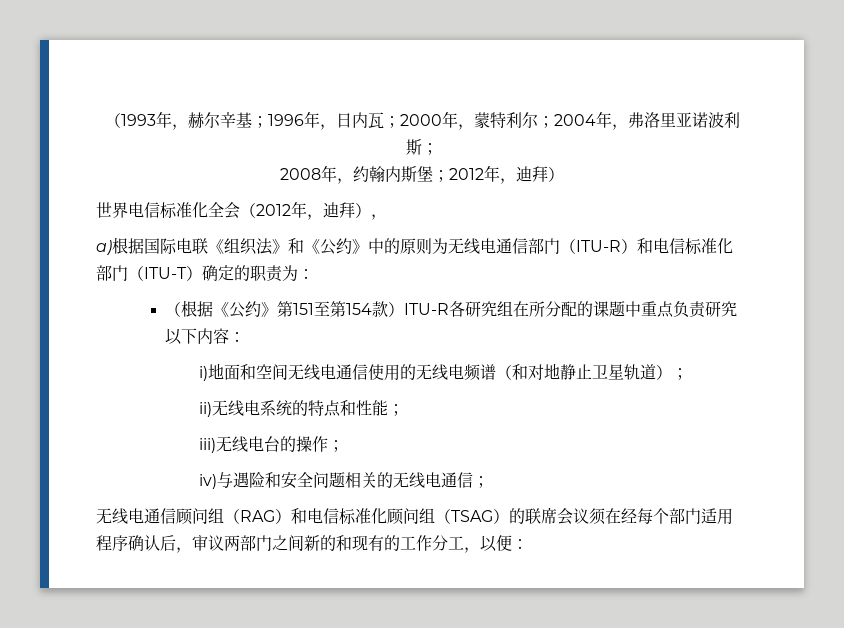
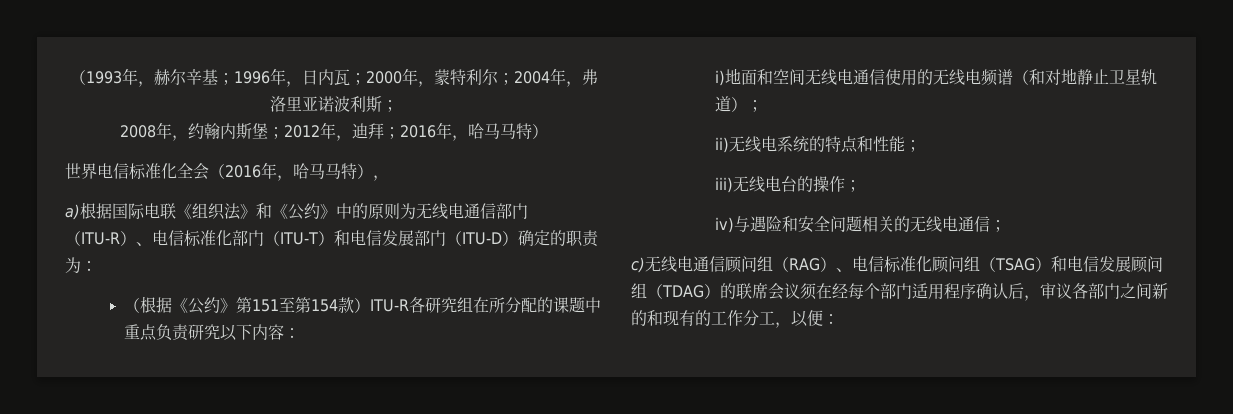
- 2008年，约翰内斯堡；2012年，迪拜）
+ 2008年，约翰内斯堡；2012年，迪拜；2016年，哈马马特）
- 世界电信标准化全会（2012年，迪拜），
+ 世界电信标准化全会（2016年，哈马马特），
- a)根据国际电联《组织法》和《公约》中的原则为无线电通信部门（ITU-R）和电信标准化部门（ITU-T）确定的职责为：
+ a)根据国际电联《组织法》和《公约》中的原则为无线电通信部门（ITU-R）、电信标准化部门（ITU-T）和电信发展部门（ITU-D）确定的职责为：
- 无线电通信顾问组（RAG）和电信标准化顾问组（TSAG）的联席会议须在经每个部门适用程序确认后，审议两部门之间新的和现有的工作分工，以便：
+ c)无线电通信顾问组（RAG）、电信标准化顾问组（TSAG）和电信发展顾问组（TDAG）的联席会议须在经每个部门适用程序确认后，审议各部门之间新的和现有的工作分工，以便：

